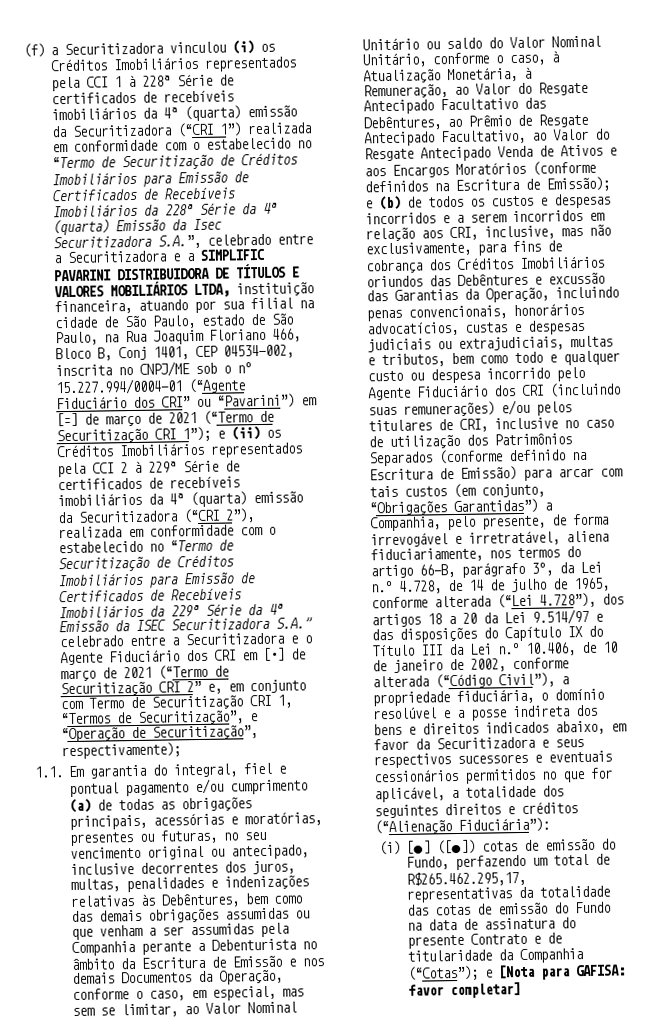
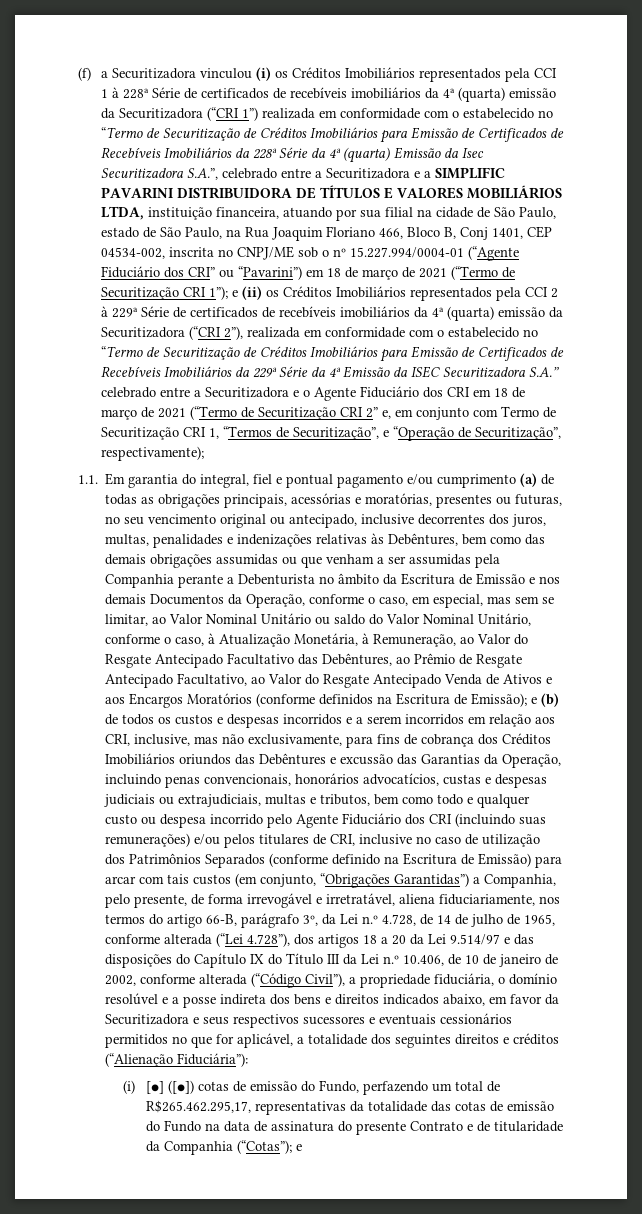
- (f) a Securitizadora vinculou (i) os Créditos Imobiliários representados pela CCI 1 à 228ª Série de certificados de recebíveis imobiliários da 4ª (quarta) emissão da Securitizadora (“CRI 1”) realizada em conformidade com o estabelecido no “Termo de Securitização de Créditos Imobiliários para Emissão de Certificados de Recebíveis Imobiliários da 228ª Série da 4ª (quarta) Emissão da Isec Securitizadora S.A.”, celebrado entre a Securitizadora e a SIMPLIFIC PAVARINI DISTRIBUIDORA DE TÍTULOS E VALORES MOBILIÁRIOS LTDA, instituição financeira, atuando por sua filial na cidade de São Paulo, estado de São Paulo, na Rua Joaquim Floriano 466, Bloco B, Conj 1401, CEP 04534-002, inscrita no CNPJ/ME sob o nº 15.227.994/0004-01 (“Agente Fiduciário dos CRI” ou “Pavarini”) em [=] de março de 2021 (“Termo de Securitização CRI 1”);
+ (f) a Securitizadora vinculou (i) os Créditos Imobiliários representados pela CCI 1 à 228ª Série de certificados de recebíveis imobiliários da 4ª (quarta) emissão da Securitizadora (“CRI 1”) realizada em conformidade com o estabelecido no “Termo de Securitização de Créditos Imobiliários para Emissão de Certificados de Recebíveis Imobiliários da 228ª Série da 4ª (quarta) Emissão da Isec Securitizadora S.A.”, celebrado entre a Securitizadora e a SIMPLIFIC PAVARINI DISTRIBUIDORA DE TÍTULOS E VALORES MOBILIÁRIOS LTDA, instituição financeira, atuando por sua filial na cidade de São Paulo, estado de São Paulo, na Rua Joaquim Floriano 466, Bloco B, Conj 1401, CEP 04534-002, inscrita no CNPJ/ME sob o nº 15.227.994/0004-01 (“Agente Fiduciário dos CRI” ou “Pavarini”) em 18 de março de 2021 (“Termo de Securitização CRI 1”);
- e (ii) os Créditos Imobiliários representados pela CCI 2 à 229ª Série de certificados de recebíveis imobiliários da 4ª (quarta) emissão da Securitizadora (“CRI 2”), realizada em conformidade com o estabelecido no “Termo de Securitização de Créditos Imobiliários para Emissão de Certificados de Recebíveis Imobiliários da 229ª Série da 4ª Emissão da ISEC Securitizadora S.A.” celebrado entre a Securitizadora e o Agente Fiduciário dos CRI em [•] de março de 2021 (“Termo de Securitização CRI 2” e, em conjunto com Termo de Securitização CRI 1, “Termos de Securitização”, e “Operação de Securitização”, respectivamente);
+ e (ii) os Créditos Imobiliários representados pela CCI 2 à 229ª Série de certificados de recebíveis imobiliários da 4ª (quarta) emissão da Securitizadora (“CRI 2”), realizada em conformidade com o estabelecido no “Termo de Securitização de Créditos Imobiliários para Emissão de Certificados de Recebíveis Imobiliários da 229ª Série da 4ª Emissão da ISEC Securitizadora S.A.” celebrado entre a Securitizadora e o Agente Fiduciário dos CRI em 18 de março de 2021 (“Termo de Securitização CRI 2” e, em conjunto com Termo de Securitização CRI 1, “Termos de Securitização”, e “Operação de Securitização”, respectivamente);
- (i) [●] ([●]) cotas de emissão do Fundo, perfazendo um total de R$265.462.295,17, representativas da totalidade das cotas de emissão do Fundo na data de assinatura do presente Contrato e de titularidade da Companhia (“Cotas”); e [Nota para GAFISA: favor completar]
+ (i) [●] ([●]) cotas de emissão do Fundo, perfazendo um total de R$265.462.295,17, representativas da totalidade das cotas de emissão do Fundo na data de assinatura do presente Contrato e de titularidade da Companhia (“Cotas”); e

